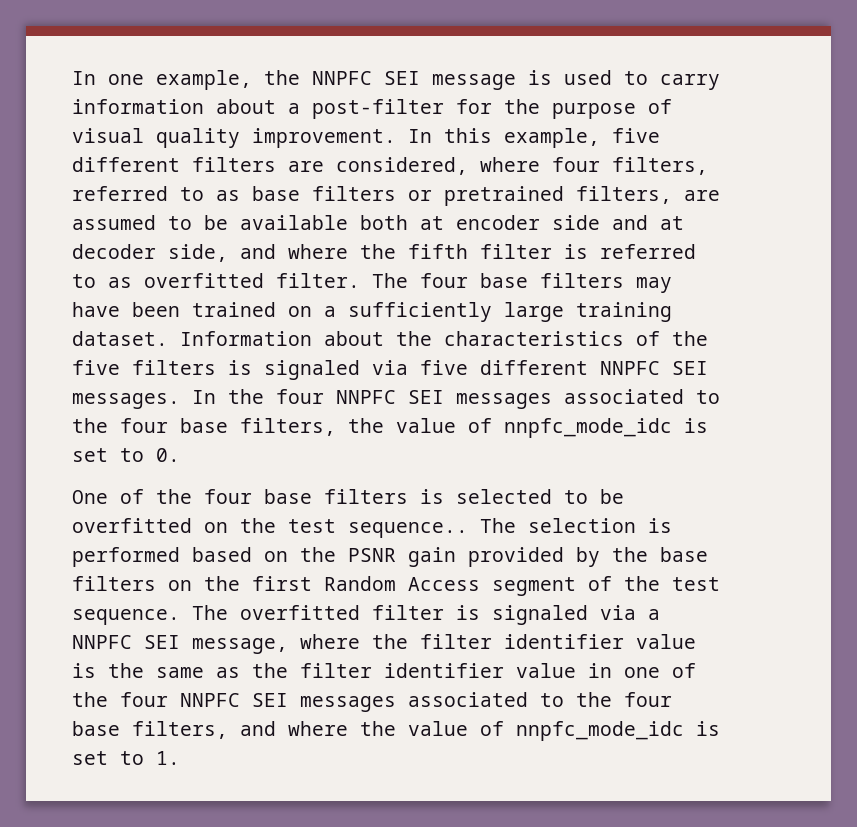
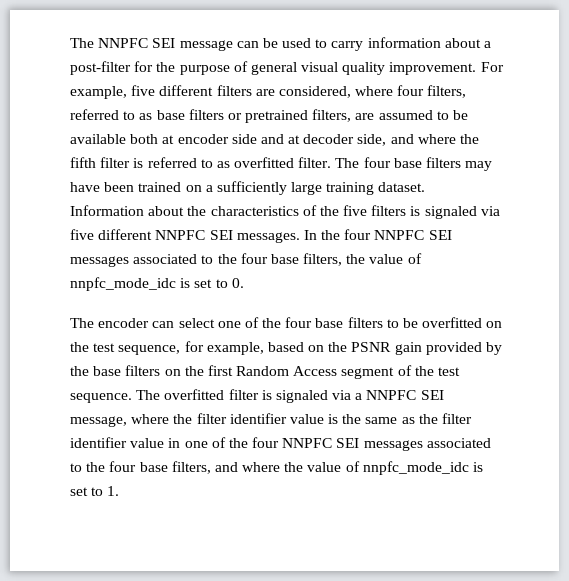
- In one example, the NNPFC SEI message is used to carry information about a post-filter for the purpose of visual quality improvement.
+ The NNPFC SEI message can be used to carry information about a post-filter for the purpose of general visual quality improvement.
- In this example, five different filters are considered, where four filters, referred to as base filters or pretrained filters, are assumed to be available both at encoder side and at decoder side, and where the fifth filter is referred to as overfitted filter.
+ For example, five different filters are considered, where four filters, referred to as base filters or pretrained filters, are assumed to be available both at encoder side and at decoder side, and where the fifth filter is referred to as overfitted filter.
- One of the four base filters is selected to be overfitted on the test sequence.. The selection is performed based on the PSNR gain provided by the base filters on the first Random Access segment of the test sequence.
+ The encoder can select one of the four base filters to be overfitted on the test sequence, for example, based on the PSNR gain provided by the base filters on the first Random Access segment of the test sequence.

